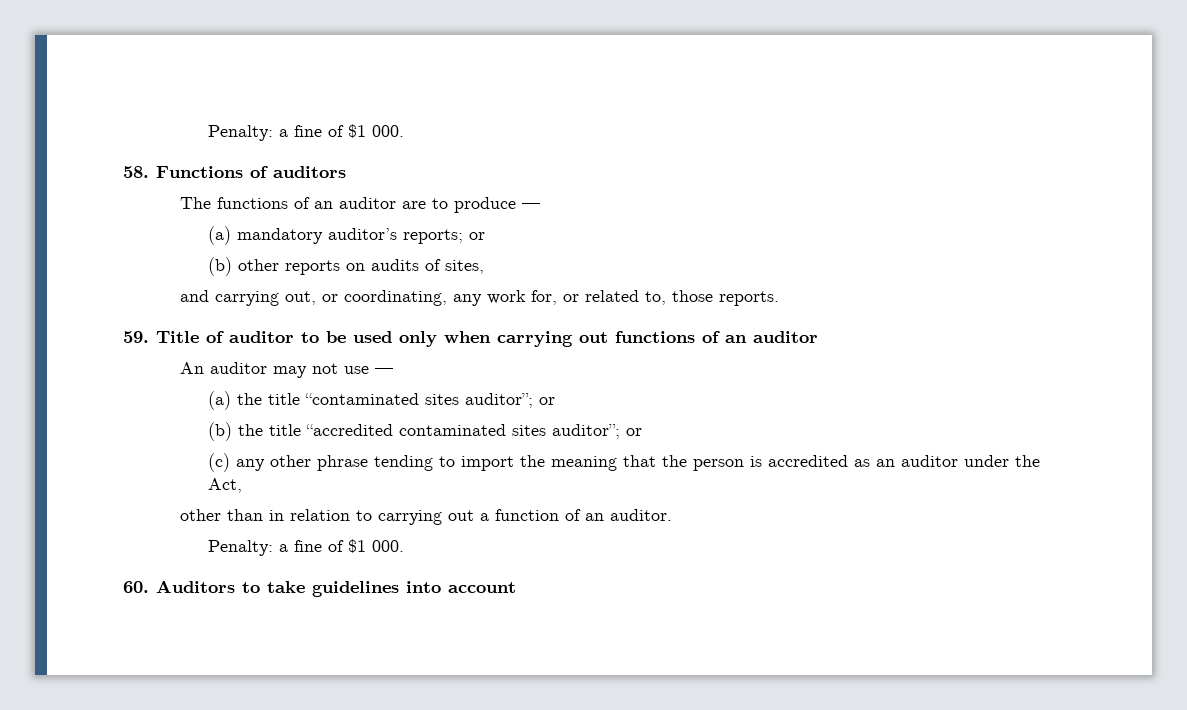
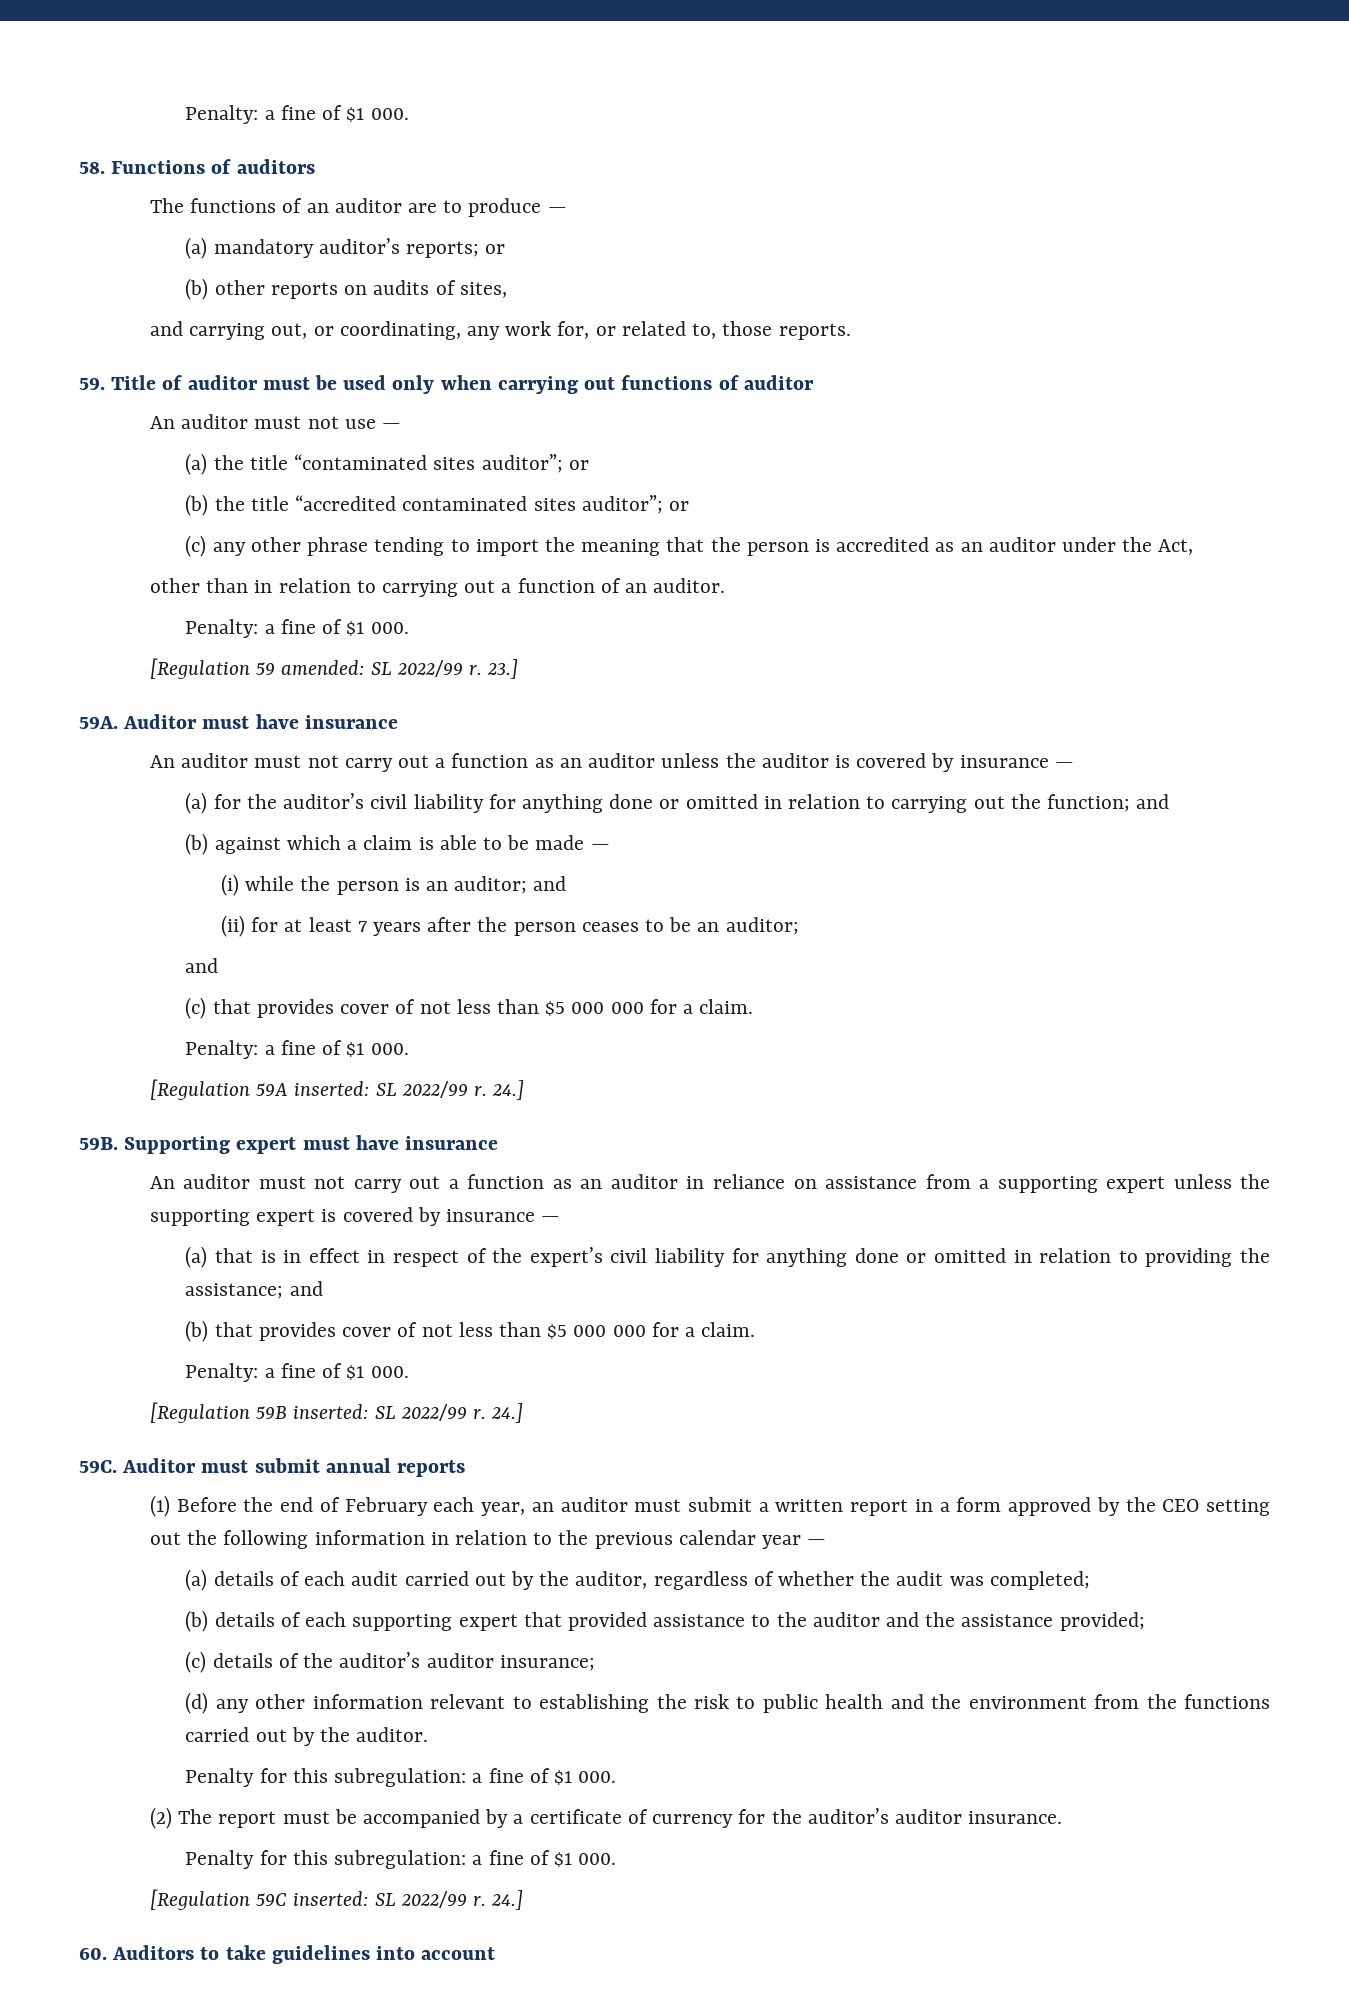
- 59. Title of auditor to be used only when carrying out functions of an auditor
+ 59. Title of auditor must be used only when carrying out functions of auditor
- An auditor may not use —
+ An auditor must not use —
+ [Regulation 59 amended: SL 2022/99 r. 23.]
+ 59A. Auditor must have insurance
+ An auditor must not carry out a function as an auditor unless the auditor is covered by insurance —
+ (a) for the auditor’s civil liability for anything done or omitted in relation to carrying out the function; and
+ (b) against which a claim is able to be made —
+ (i) while the person is an auditor; and
+ (ii) for at least 7 years after the person ceases to be an auditor;
+ and
+ (c) that provides cover of not less than $5 000 000 for a claim.
+ Penalty: a fine of $1 000.
+ [Regulation 59A inserted: SL 2022/99 r. 24.]
+ 59B. Supporting expert must have insurance
+ An auditor must not carry out a function as an auditor in reliance on assistance from a supporting expert unless the supporting expert is covered by insurance —
+ (a) that is in effect in respect of the expert’s civil liability for anything done or omitted in relation to providing the assistance; and
+ (b) that provides cover of not less than $5 000 000 for a claim.
+ Penalty: a fine of $1 000.
+ [Regulation 59B inserted: SL 2022/99 r. 24.]
+ 59C. Auditor must submit annual reports
+ (1) Before the end of February each year, an auditor must submit a written report in a form approved by the CEO setting out the following information in relation to the previous calendar year —
+ (a) details of each audit carried out by the auditor, regardless of whether the audit was completed;
+ (b) details of each supporting expert that provided assistance to the auditor and the assistance provided;
+ (c) details of the auditor’s auditor insurance;
+ (d) any other information relevant to establishing the risk to public health and the environment from the functions carried out by the auditor.
+ Penalty for this subregulation: a fine of $1 000.
+ (2) The report must be accompanied by a certificate of currency for the auditor’s auditor insurance.
+ Penalty for this subregulation: a fine of $1 000.
+ [Regulation 59C inserted: SL 2022/99 r. 24.]

